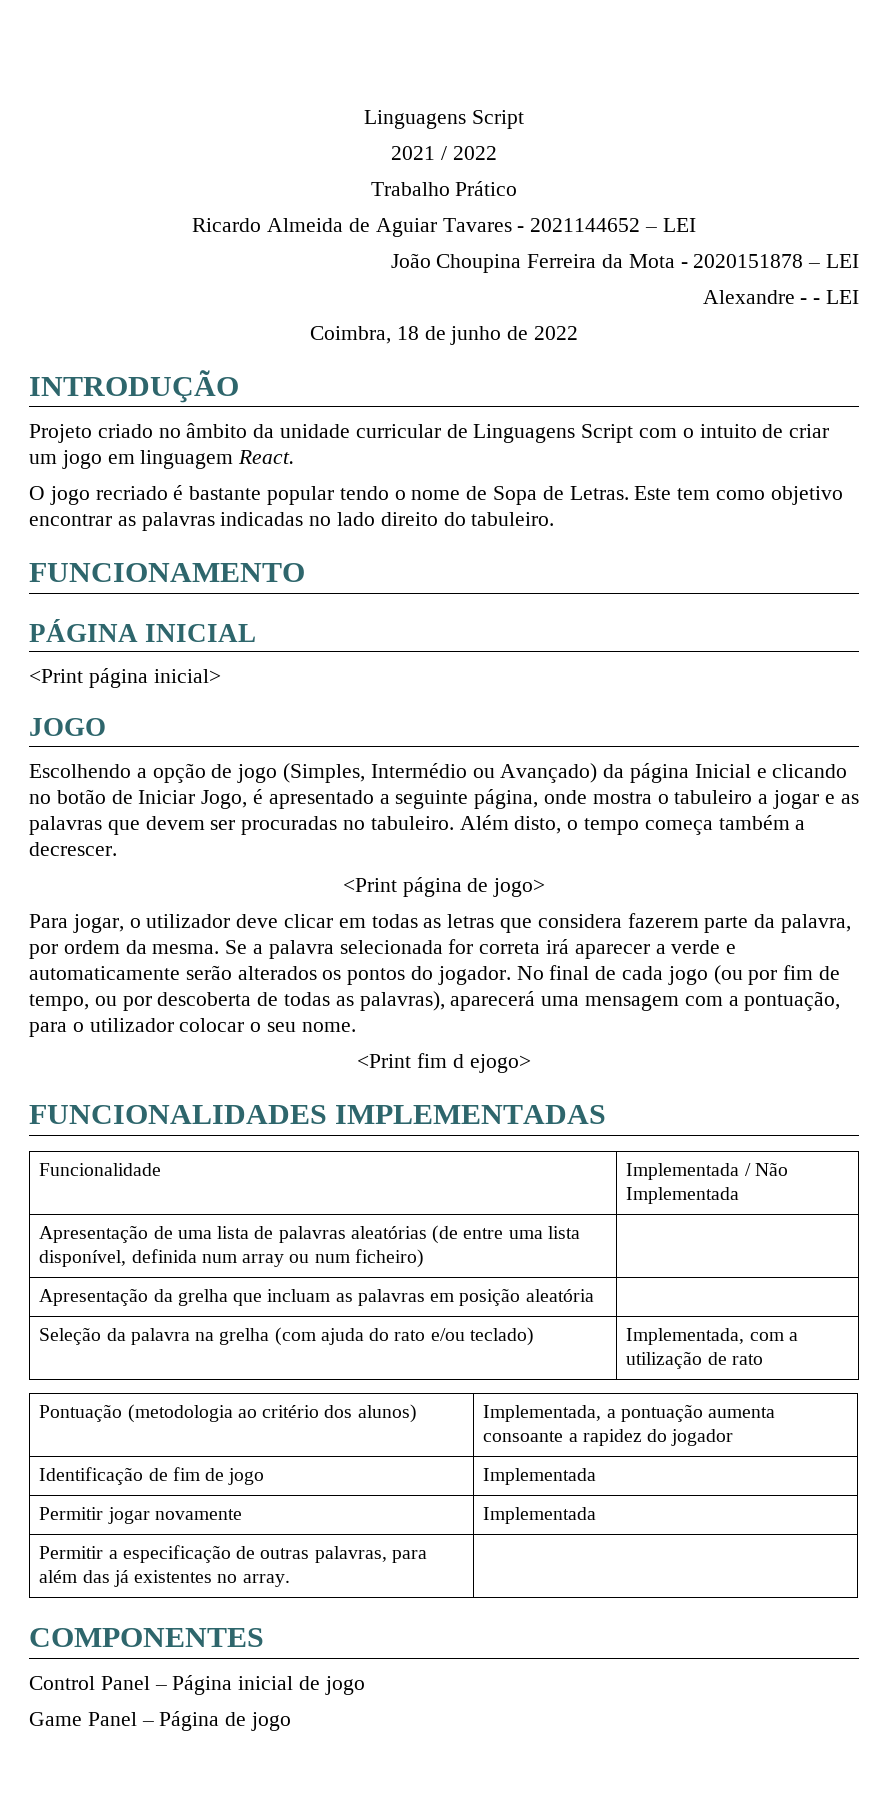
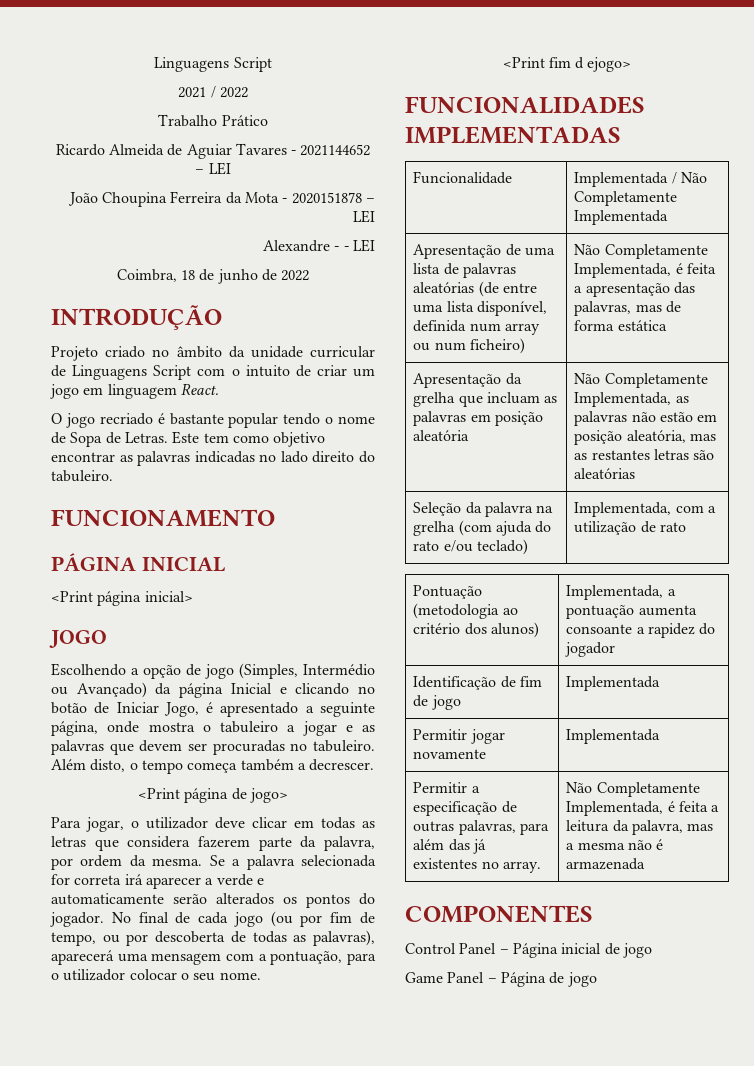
- Funcionalidade | Implementada / Não Implementada
+ Funcionalidade | Implementada / Não Completamente Implementada
- Apresentação de uma lista de palavras aleatórias (de entre uma lista disponível, definida num array ou num ficheiro) |
+ Apresentação de uma lista de palavras aleatórias (de entre uma lista disponível, definida num array ou num ficheiro) | Não Completamente Implementada, é feita a apresentação das palavras, mas de forma estática
- Apresentação da grelha que incluam as palavras em posição aleatória |
+ Apresentação da grelha que incluam as palavras em posição aleatória | Não Completamente Implementada, as palavras não estão em posição aleatória, mas as restantes letras são aleatórias
- Permitir a especificação de outras palavras, para além das já existentes no array. |
+ Permitir a especificação de outras palavras, para além das já existentes no array. | Não Completamente Implementada, é feita a leitura da palavra, mas a mesma não é armazenada

